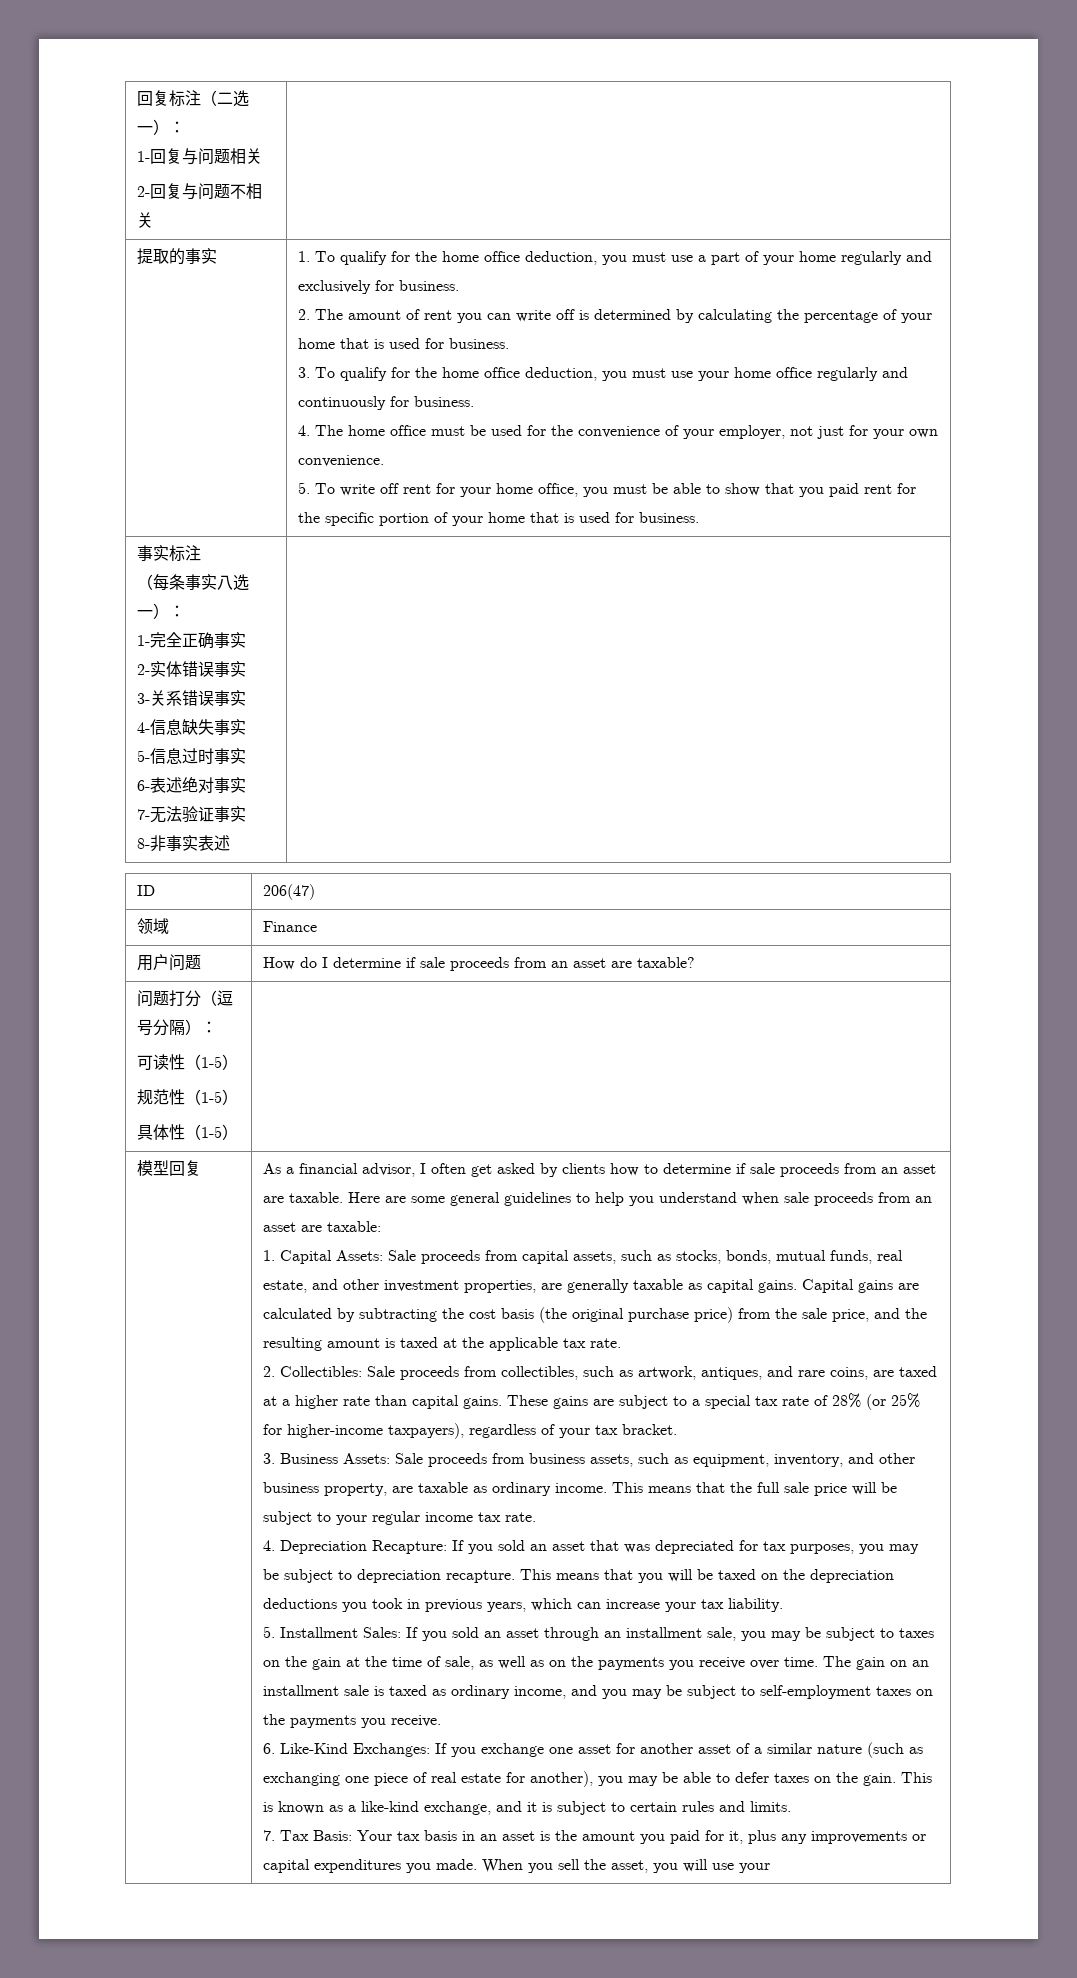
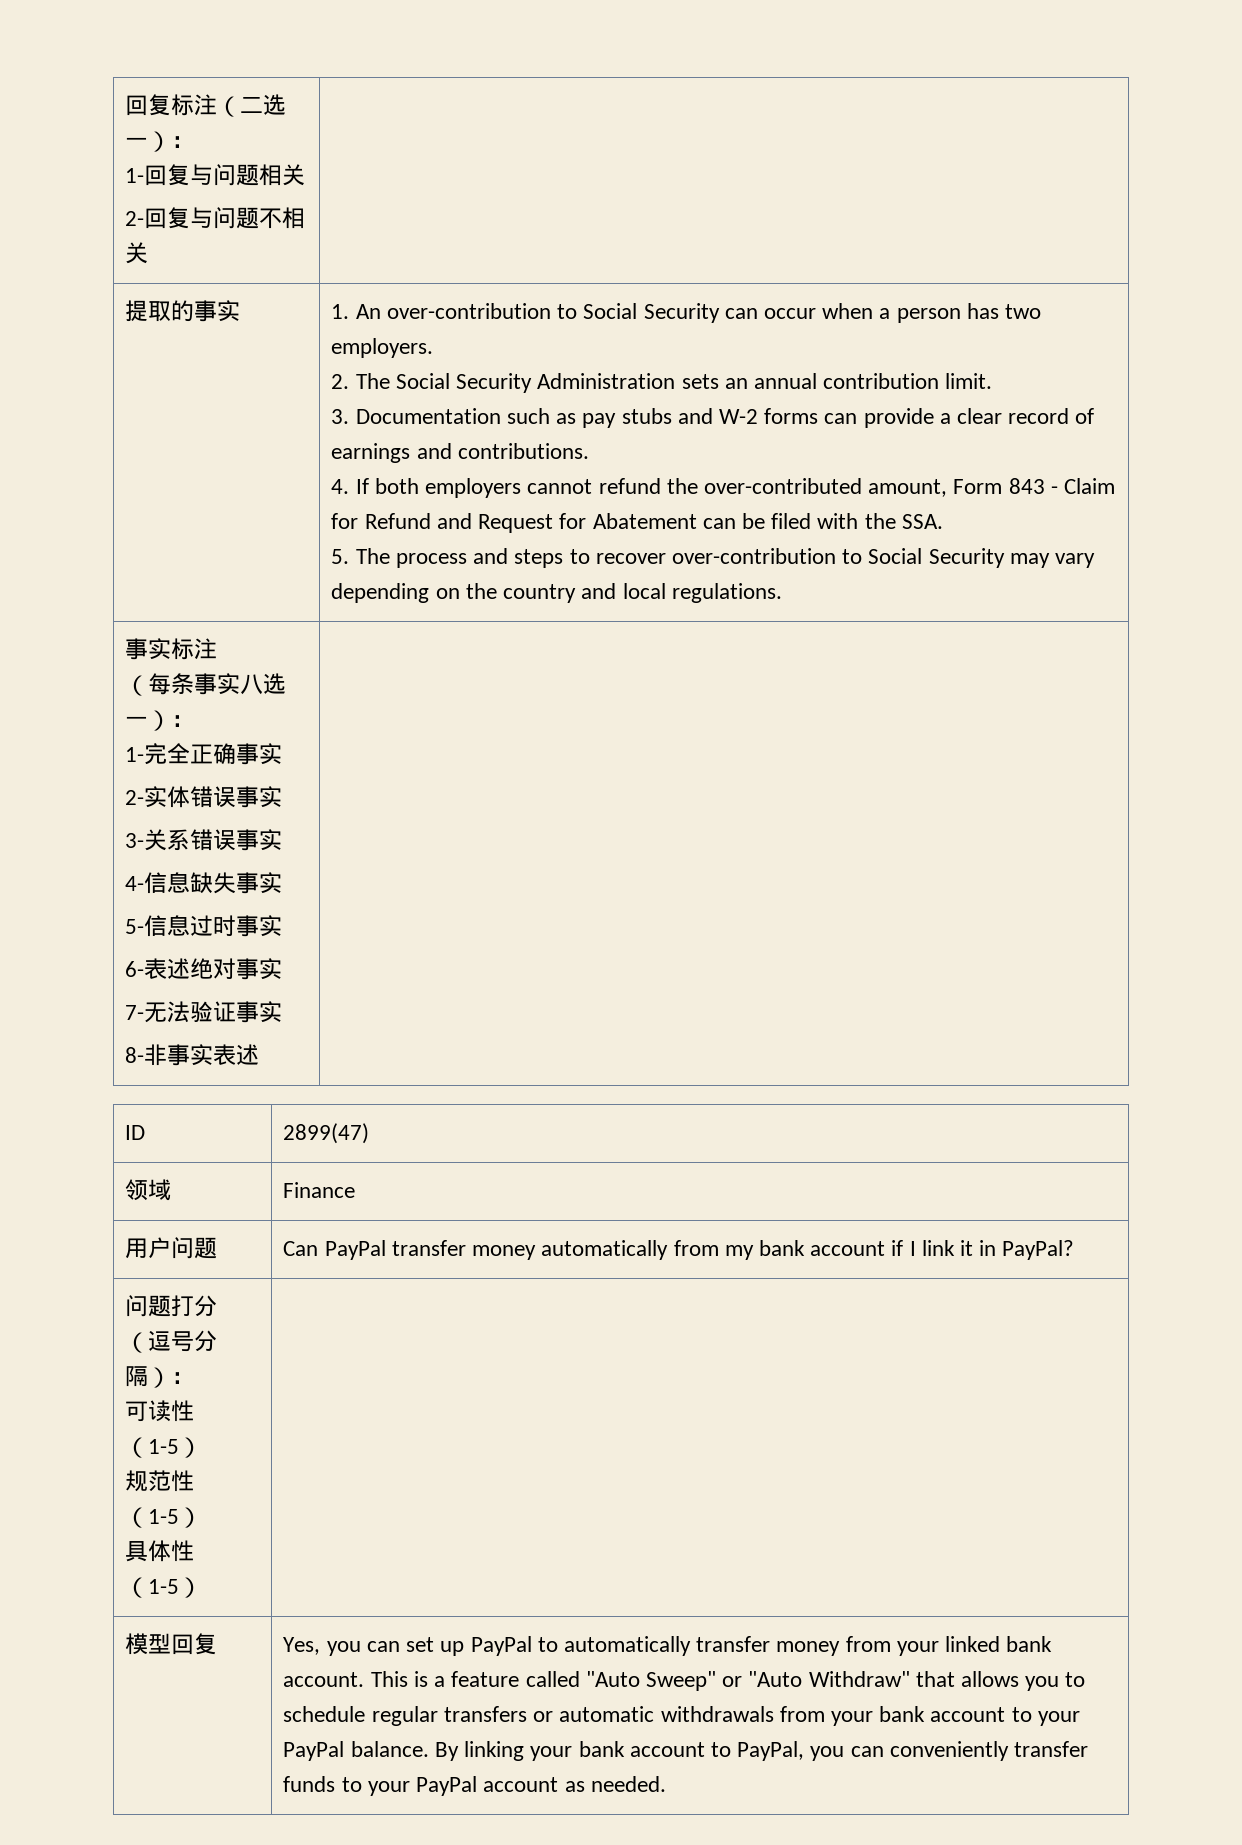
- 1. To qualify for the home office deduction, you must use a part of your home regularly and exclusively for business.
- 2. The amount of rent you can write off is determined by calculating the percentage of your home that is used for business.
- 3. To qualify for the home office deduction, you must use your home office regularly and continuously for business.
- 4. The home office must be used for the convenience of your employer, not just for your own convenience.
- 5. To write off rent for your home office, you must be able to show that you paid rent for the specific portion of your home that is used for business.
+ 1. An over-contribution to Social Security can occur when a person has two employers.
+ 2. The Social Security Administration sets an annual contribution limit.
+ 3. Documentation such as pay stubs and W-2 forms can provide a clear record of earnings and contributions.
+ 4. If both employers cannot refund the over-contributed amount, Form 843 - Claim for Refund and Request for Abatement can be filed with the SSA.
+ 5. The process and steps to recover over-contribution to Social Security may vary depending on the country and local regulations.
- ID | 206(47)
+ ID | 2899(47)
- 用户问题 | How do I determine if sale proceeds from an asset are taxable?
+ 用户问题 | Can PayPal transfer money automatically from my bank account if I link it in PayPal?
- As a financial advisor, I often get asked by clients how to determine if sale proceeds from an asset are taxable. Here are some general guidelines to help you understand when sale proceeds from an asset are taxable:
- 1. Capital Assets: Sale proceeds from capital assets, such as stocks, bonds, mutual funds, real estate, and other investment properties, are generally taxable as capital gains. Capital gains are calculated by subtracting the cost basis (the original purchase price) from the sale price, and the resulting amount is taxed at the applicable tax rate.
- 2. Collectibles: Sale proceeds from collectibles, such as artwork, antiques, and rare coins, are taxed at a higher rate than capital gains. These gains are subject to a special tax rate of 28% (or 25% for higher-income taxpayers), regardless of your tax bracket.
- 3. Business Assets: Sale proceeds from business assets, such as equipment, inventory, and other business property, are taxable as ordinary income. This means that the full sale price will be subject to your regular income tax rate.
- 4. Depreciation Recapture: If you sold an asset that was depreciated for tax purposes, you may be subject to depreciation recapture. This means that you will be taxed on the depreciation deductions you took in previous years, which can increase your tax liability.
- 5. Installment Sales: If you sold an asset through an installment sale, you may be subject to taxes on the gain at the time of sale, as well as on the payments you receive over time. The gain on an installment sale is taxed as ordinary income, and you may be subject to self-employment taxes on the payments you receive.
- 6. Like-Kind Exchanges: If you exchange one asset for another asset of a similar nature (such as exchanging one piece of real estate for another), you may be able to defer taxes on the gain. This is known as a like-kind exchange, and it is subject to certain rules and limits.
- 7. Tax Basis: Your tax basis in an asset is the amount you paid for it, plus any improvements or capital expenditures you made. When you sell the asset, you will use your
+ Yes, you can set up PayPal to automatically transfer money from your linked bank account. This is a feature called "Auto Sweep" or "Auto Withdraw" that allows you to schedule regular transfers or automatic withdrawals from your bank account to your PayPal balance. By linking your bank account to PayPal, you can conveniently transfer funds to your PayPal account as needed.

